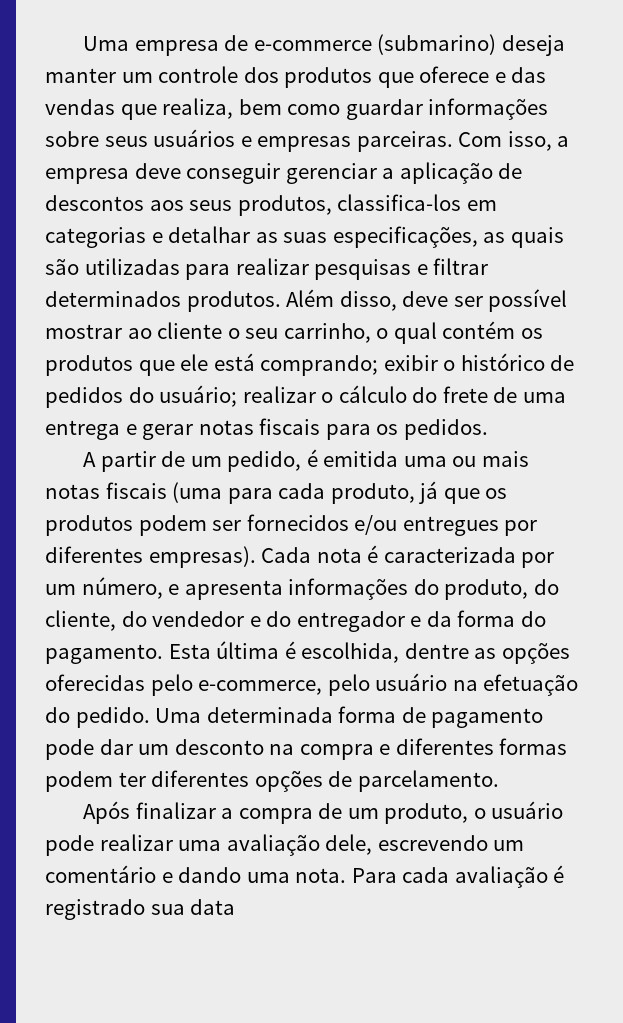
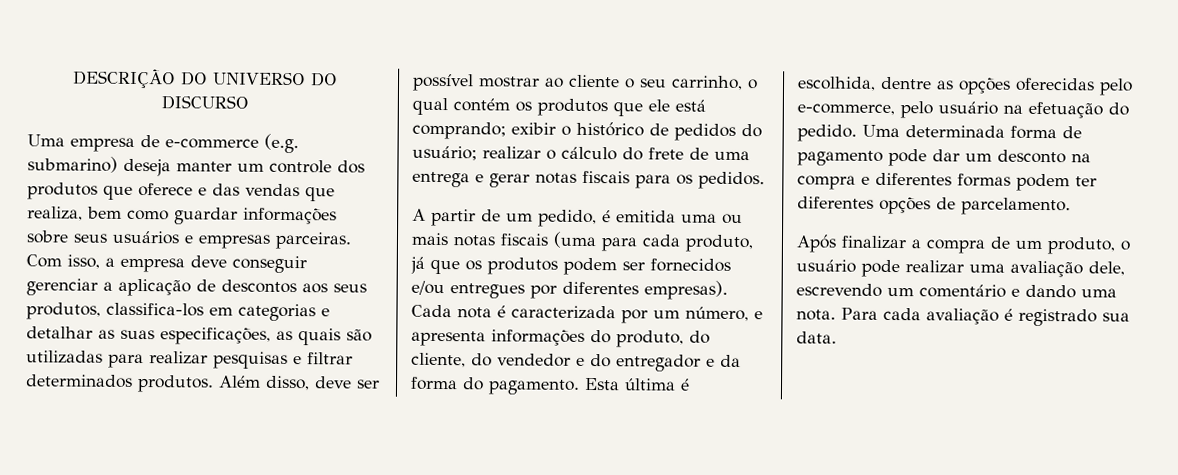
+ DESCRIÇÃO DO UNIVERSO DO DISCURSO
- Uma empresa de e-commerce (submarino) deseja manter um controle dos produtos que oferece e das vendas que realiza, bem como guardar informações sobre seus usuários e empresas parceiras.
+ Uma empresa de e-commerce (e.g. submarino) deseja manter um controle dos produtos que oferece e das vendas que realiza, bem como guardar informações sobre seus usuários e empresas parceiras.
- Para cada avaliação é registrado sua data
+ Para cada avaliação é registrado sua data.

